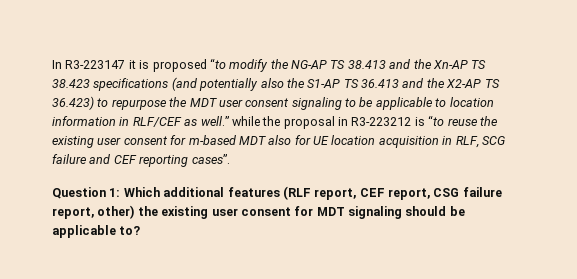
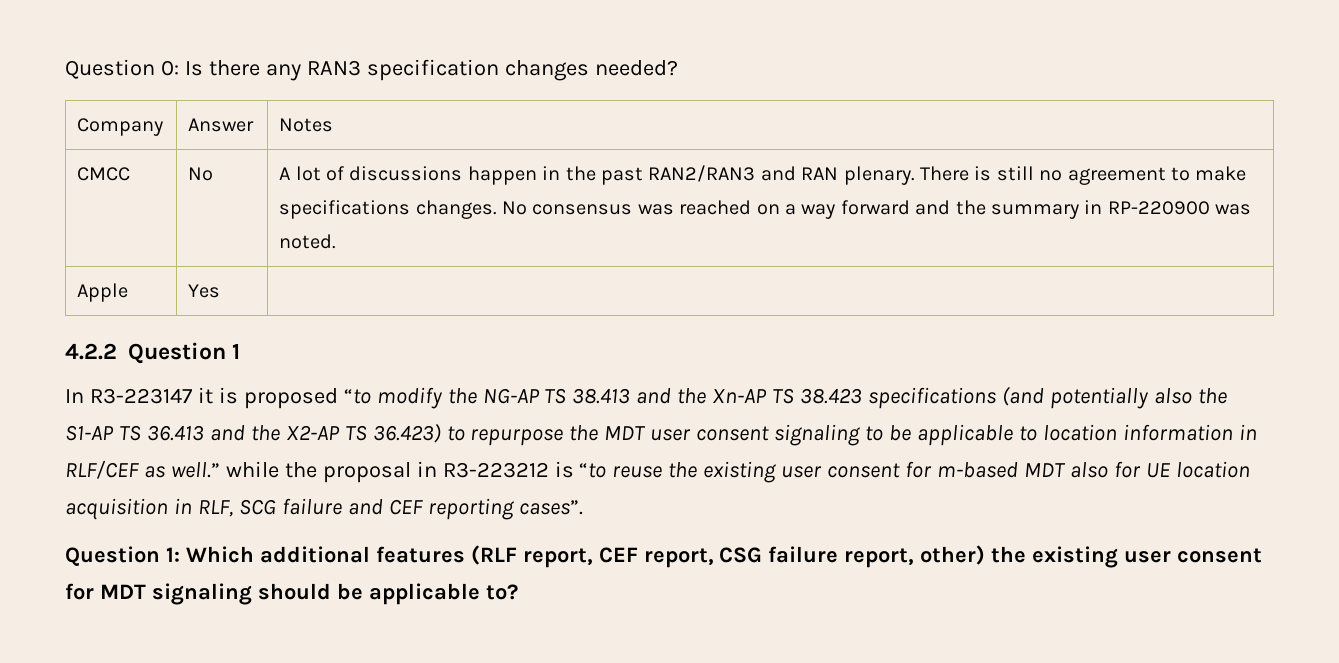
+ Question 0: Is there any RAN3 specification changes needed?
+ Company | Answer | Notes
+ CMCC | No | A lot of discussions happen in the past RAN2/RAN3 and RAN plenary. There is still no agreement to make specifications changes. No consensus was reached on a way forward and the summary in RP-220900 was noted.
+ Apple | Yes |
+ 4.2.2 Question 1

